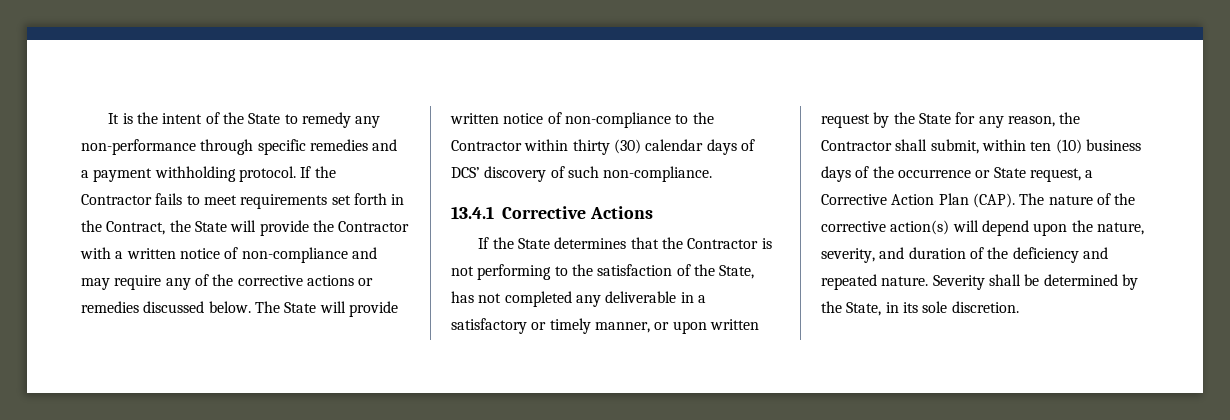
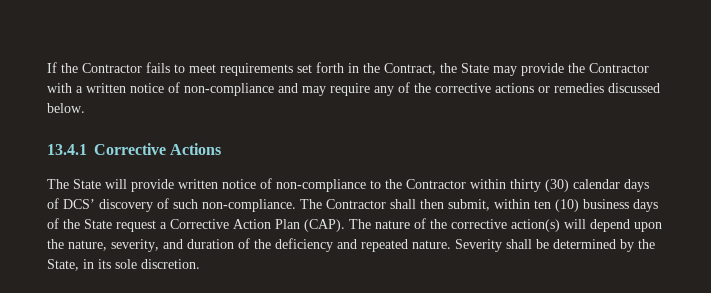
- It is the intent of the State to remedy any non-performance through specific remedies and a payment withholding protocol. If the Contractor fails to meet requirements set forth in the Contract, the State will provide the Contractor with a written notice of non-compliance and may require any of the corrective actions or remedies discussed below. The State will provide written notice of non-compliance to the Contractor within thirty (30) calendar days of DCS’ discovery of such non-compliance.
+ If the Contractor fails to meet requirements set forth in the Contract, the State may provide the Contractor with a written notice of non-compliance and may require any of the corrective actions or remedies discussed below.
  13.4.1 Corrective Actions
- If the State determines that the Contractor is not performing to the satisfaction of the State, has not completed any deliverable in a satisfactory or timely manner, or upon written request by the State for any reason, the Contractor shall submit, within ten (10) business days of the occurrence or State request, a Corrective Action Plan (CAP).
+ The State will provide written notice of non-compliance to the Contractor within thirty (30) calendar days of DCS’ discovery of such non-compliance. The Contractor shall then submit, within ten (10) business days of the State request a Corrective Action Plan (CAP).

